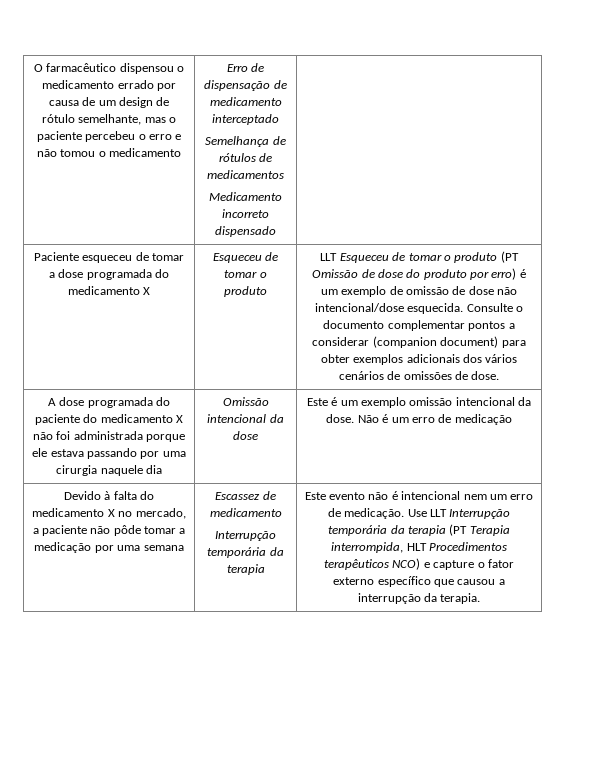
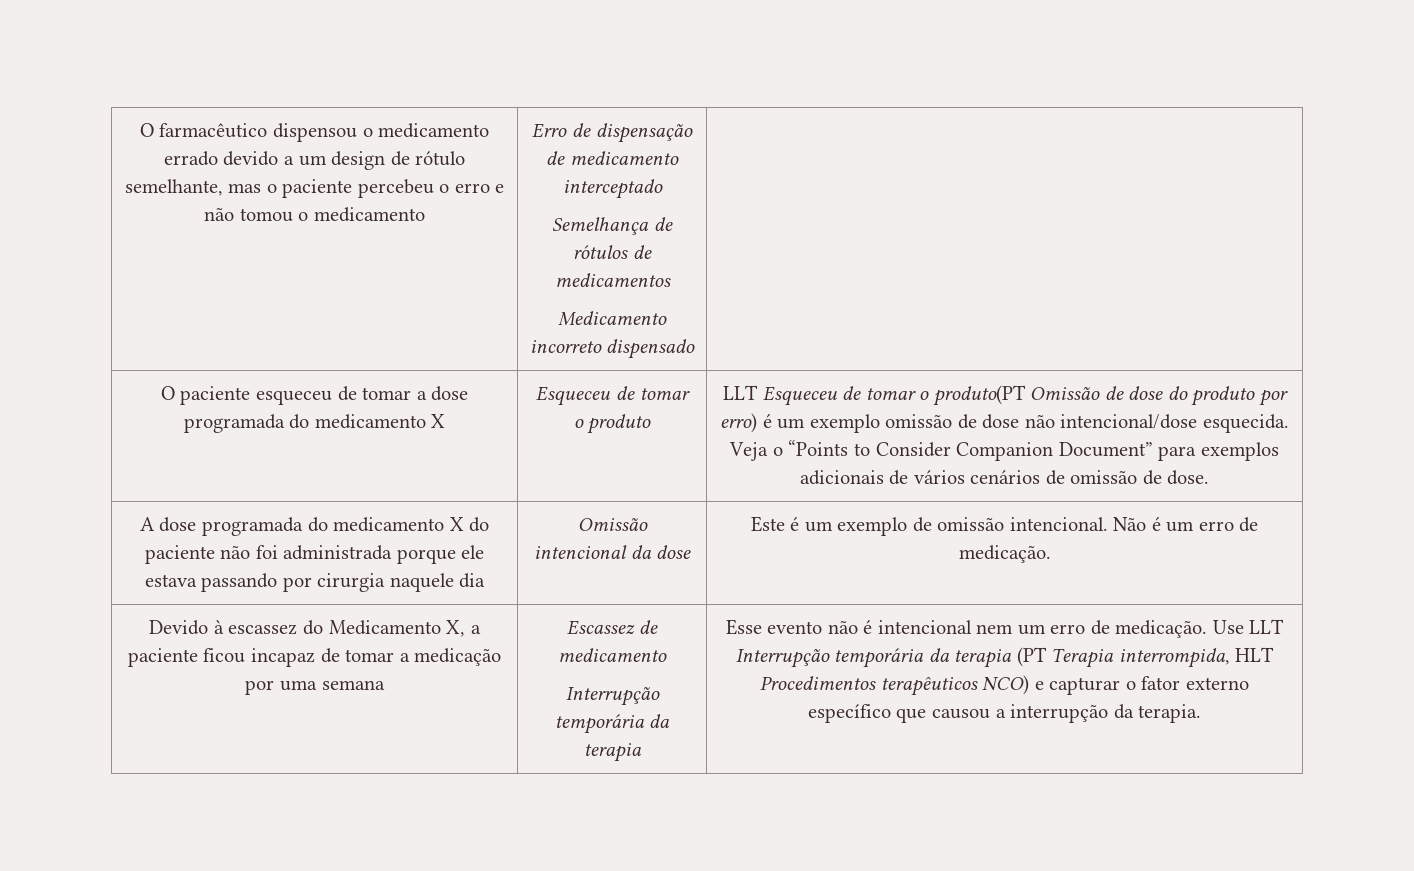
- O farmacêutico dispensou o medicamento errado por causa de um design de rótulo semelhante, mas o paciente percebeu o erro e não tomou o medicamento | Erro de dispensação de medicamento interceptado
+ O farmacêutico dispensou o medicamento errado devido a um design de rótulo semelhante, mas o paciente percebeu o erro e não tomou o medicamento | Erro de dispensação de medicamento interceptado
- Paciente esqueceu de tomar a dose programada do medicamento X
+ O paciente esqueceu de tomar a dose programada do medicamento X
- LLT Esqueceu de tomar o produto (PT Omissão de dose do produto por erro) é um exemplo de omissão de dose não intencional/dose esquecida.
+ LLT Esqueceu de tomar o produto(PT Omissão de dose do produto por erro) é um exemplo omissão de dose não intencional/dose esquecida.
- Consulte o documento complementar pontos a considerar (companion document) para obter exemplos adicionais dos vários cenários de omissões de dose.
+ Veja o “Points to Consider Companion Document” para exemplos adicionais de vários cenários de omissão de dose.
- A dose programada do paciente do medicamento X não foi administrada porque ele estava passando por uma cirurgia naquele dia | Omissão intencional da dose | Este é um exemplo omissão intencional da dose. Não é um erro de medicação
+ A dose programada do medicamento X do paciente não foi administrada porque ele estava passando por cirurgia naquele dia | Omissão intencional da dose | Este é um exemplo de omissão intencional. Não é um erro de medicação.
- Devido à falta do medicamento X no mercado, a paciente não pôde tomar a medicação por uma semana
+ Devido à escassez do Medicamento X, a paciente ficou incapaz de tomar a medicação por uma semana
- Este evento não é intencional nem um erro de medicação.
+ Esse evento não é intencional nem um erro de medicação.
- Use LLT Interrupção temporária da terapia (PT Terapia interrompida, HLT Procedimentos terapêuticos NCO) e capture o fator externo específico que causou a interrupção da terapia.
+ Use LLT Interrupção temporária da terapia (PT Terapia interrompida, HLT Procedimentos terapêuticos NCO) e capturar o fator externo específico que causou a interrupção da terapia.

